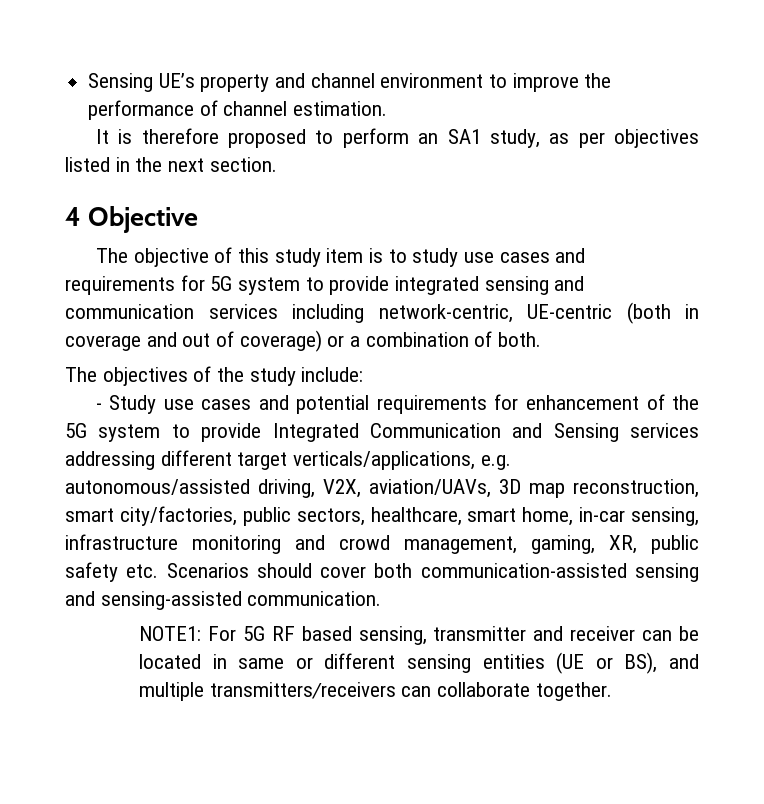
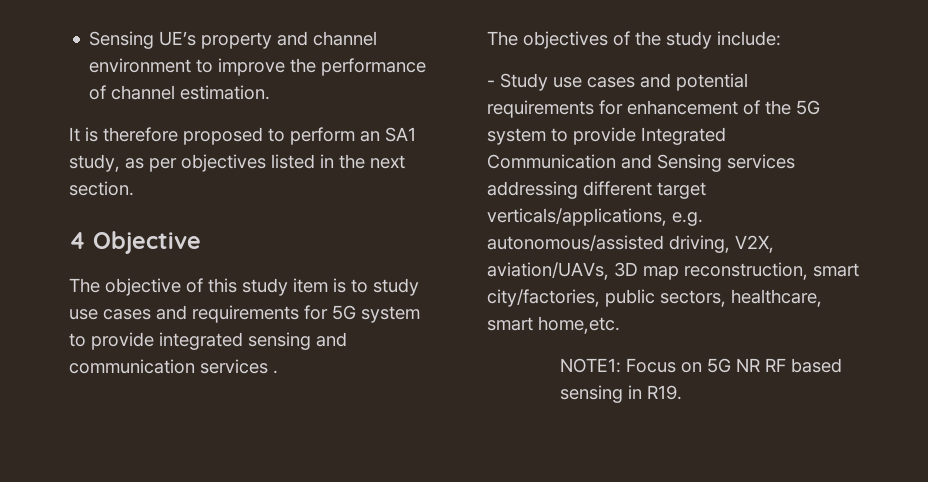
- The objective of this study item is to study use cases and requirements for 5G system to provide integrated sensing and communication services including network-centric, UE-centric (both in coverage and out of coverage) or a combination of both.
+ The objective of this study item is to study use cases and requirements for 5G system to provide integrated sensing and communication services .
- - Study use cases and potential requirements for enhancement of the 5G system to provide Integrated Communication and Sensing services addressing different target verticals/applications, e.g. autonomous/assisted driving, V2X, aviation/UAVs, 3D map reconstruction, smart city/factories, public sectors, healthcare, smart home, in-car sensing, infrastructure monitoring and crowd management, gaming, XR, public safety etc. Scenarios should cover both communication-assisted sensing and sensing-assisted communication.
- NOTE1: For 5G RF based sensing, transmitter and receiver can be located in same or different sensing entities (UE or BS), and multiple transmitters/receivers can collaborate together.
+ - Study use cases and potential requirements for enhancement of the 5G system to provide Integrated Communication and Sensing services addressing different target verticals/applications, e.g. autonomous/assisted driving, V2X, aviation/UAVs, 3D map reconstruction, smart city/factories, public sectors, healthcare, smart home,etc.
+ NOTE1: Focus on 5G NR RF based sensing in R19.

